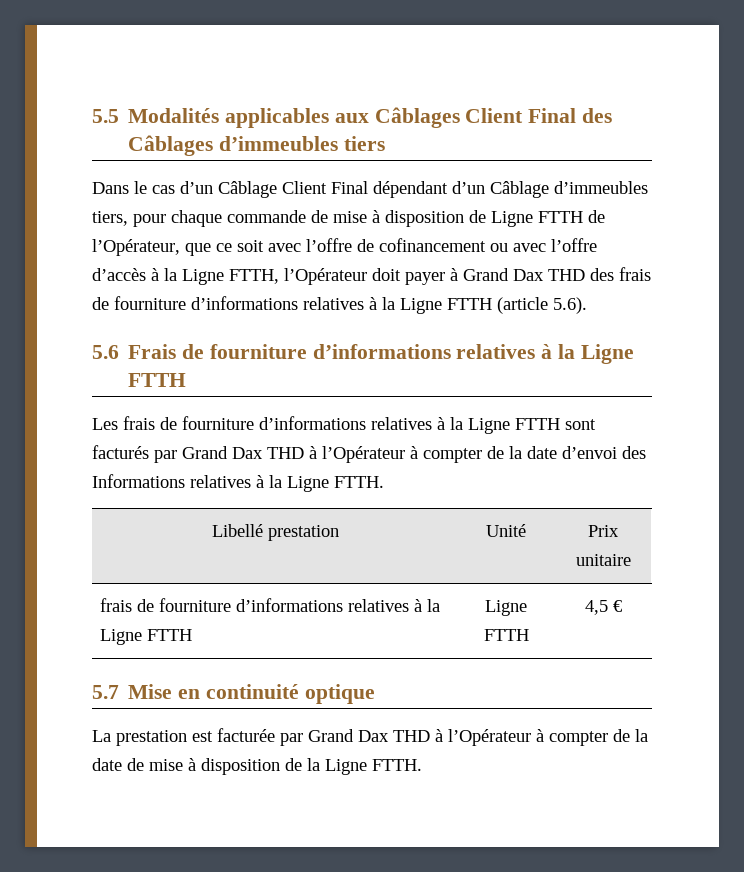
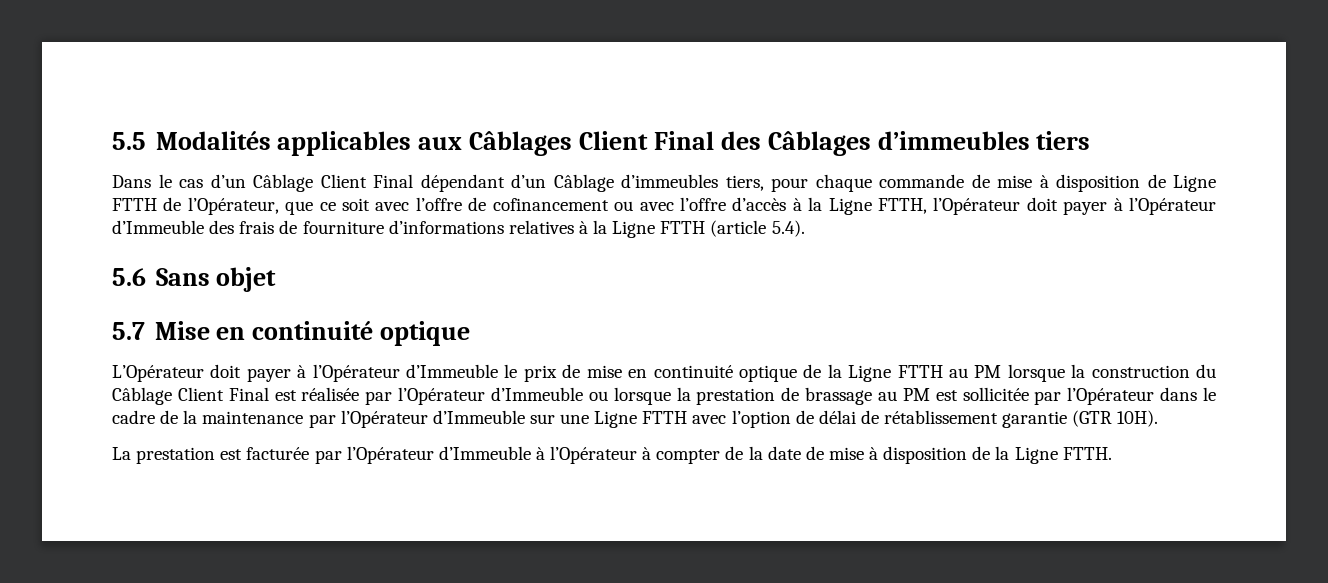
- Dans le cas d’un Câblage Client Final dépendant d’un Câblage d’immeubles tiers, pour chaque commande de mise à disposition de Ligne FTTH de l’Opérateur, que ce soit avec l’offre de cofinancement ou avec l’offre d’accès à la Ligne FTTH, l’Opérateur doit payer à Grand Dax THD des frais de fourniture d’informations relatives à la Ligne FTTH (article 5.6).
+ Dans le cas d’un Câblage Client Final dépendant d’un Câblage d’immeubles tiers, pour chaque commande de mise à disposition de Ligne FTTH de l’Opérateur, que ce soit avec l’offre de cofinancement ou avec l’offre d’accès à la Ligne FTTH, l’Opérateur doit payer à l’Opérateur d’Immeuble des frais de fourniture d’informations relatives à la Ligne FTTH (article 5.4).
- 5.6 Frais de fourniture d’informations relatives à la Ligne FTTH
- Les frais de fourniture d’informations relatives à la Ligne FTTH sont facturés par Grand Dax THD à l’Opérateur à compter de la date d’envoi des Informations relatives à la Ligne FTTH.
- Libellé prestation | Unité | Prix unitaire
- frais de fourniture d’informations relatives à la Ligne FTTH | Ligne FTTH | 4,5 €
+ 5.6 Sans objet
+ L’Opérateur doit payer à l’Opérateur d’Immeuble le prix de mise en continuité optique de la Ligne FTTH au PM lorsque la construction du Câblage Client Final est réalisée par l’Opérateur d’Immeuble ou lorsque la prestation de brassage au PM est sollicitée par l’Opérateur dans le cadre de la maintenance par l’Opérateur d’Immeuble sur une Ligne FTTH avec l’option de délai de rétablissement garantie (GTR 10H).
- La prestation est facturée par Grand Dax THD à l’Opérateur à compter de la date de mise à disposition de la Ligne FTTH.
+ La prestation est facturée par l’Opérateur d’Immeuble à l’Opérateur à compter de la date de mise à disposition de la Ligne FTTH.

